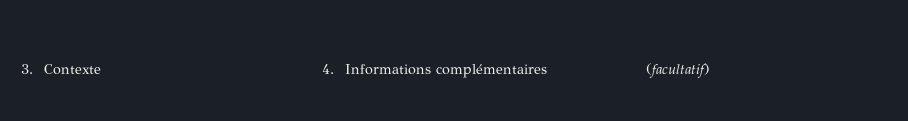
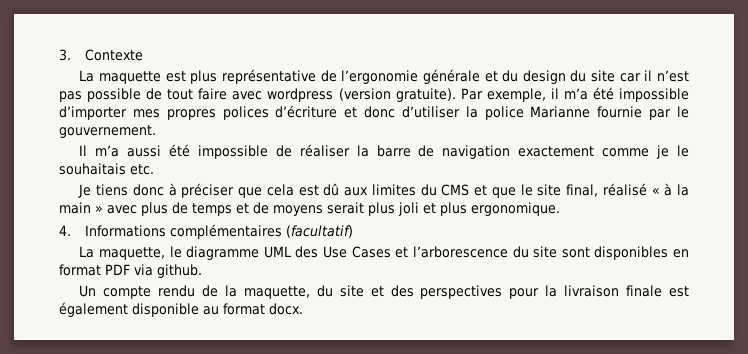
+ La maquette est plus représentative de l’ergonomie générale et du design du site car il n’est pas possible de tout faire avec wordpress (version gratuite). Par exemple, il m’a été impossible d’importer mes propres polices d’écriture et donc d’utiliser la police Marianne fournie par le gouvernement.
+ Il m’a aussi été impossible de réaliser la barre de navigation exactement comme je le souhaitais etc.
+ Je tiens donc à préciser que cela est dû aux limites du CMS et que le site final, réalisé « à la main » avec plus de temps et de moyens serait plus joli et plus ergonomique.
  4. Informations complémentaires (facultatif)
+ La maquette, le diagramme UML des Use Cases et l’arborescence du site sont disponibles en format PDF via github.
+ Un compte rendu de la maquette, du site et des perspectives pour la livraison finale est également disponible au format docx.

